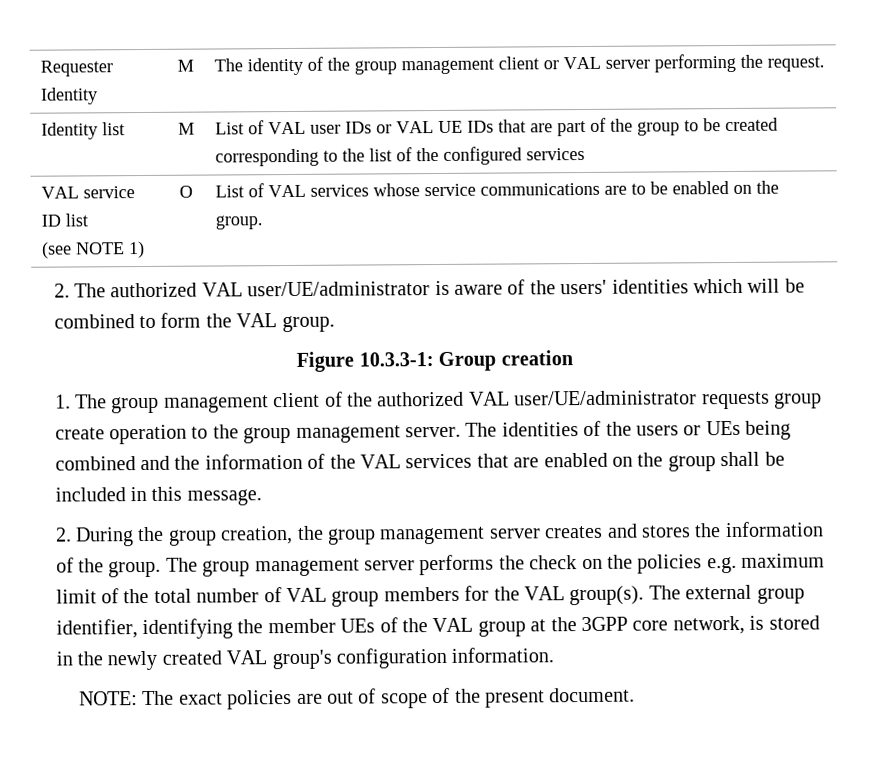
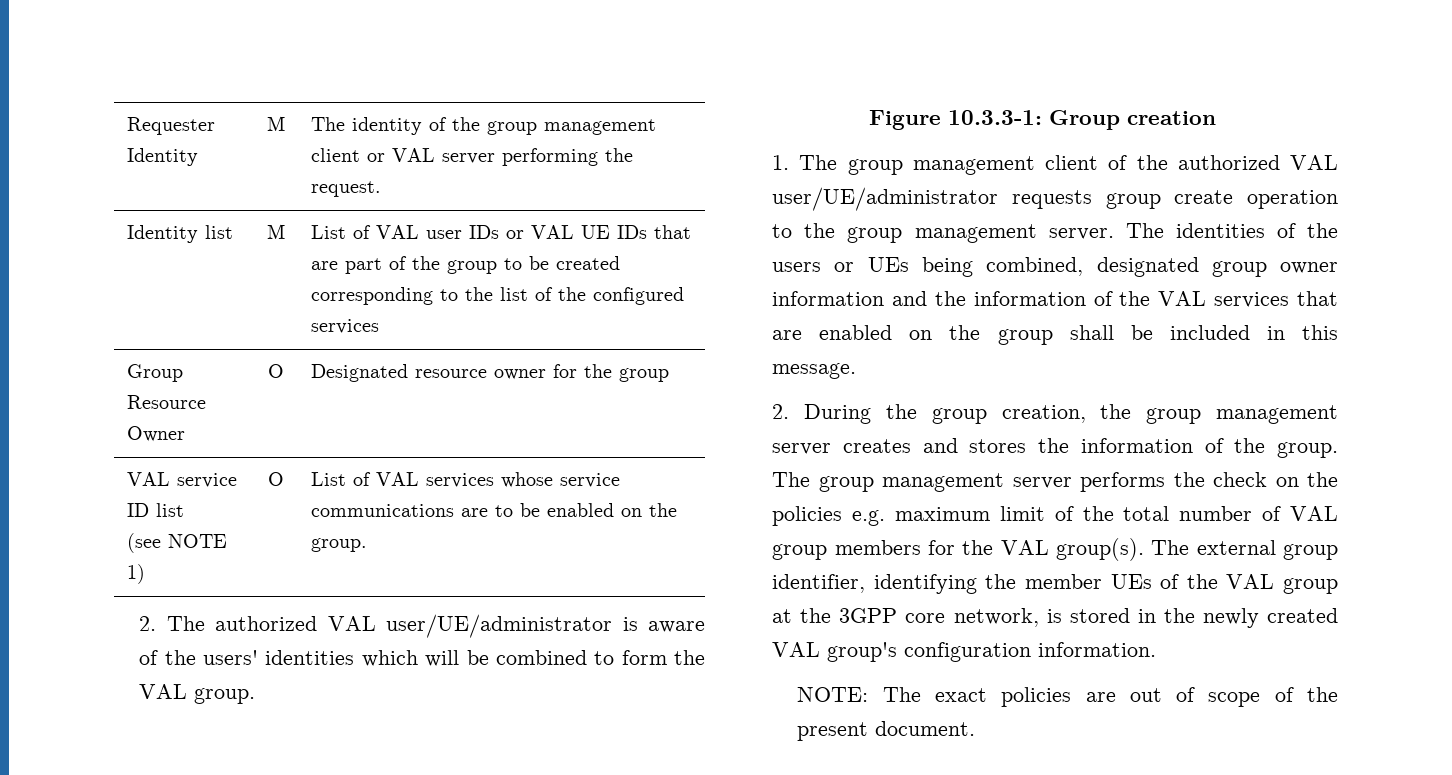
+ Group Resource Owner | O | Designated resource owner for the group
- The identities of the users or UEs being combined and the information of the VAL services that are enabled on the group shall be included in this message.
+ The identities of the users or UEs being combined, designated group owner information and the information of the VAL services that are enabled on the group shall be included in this message.

